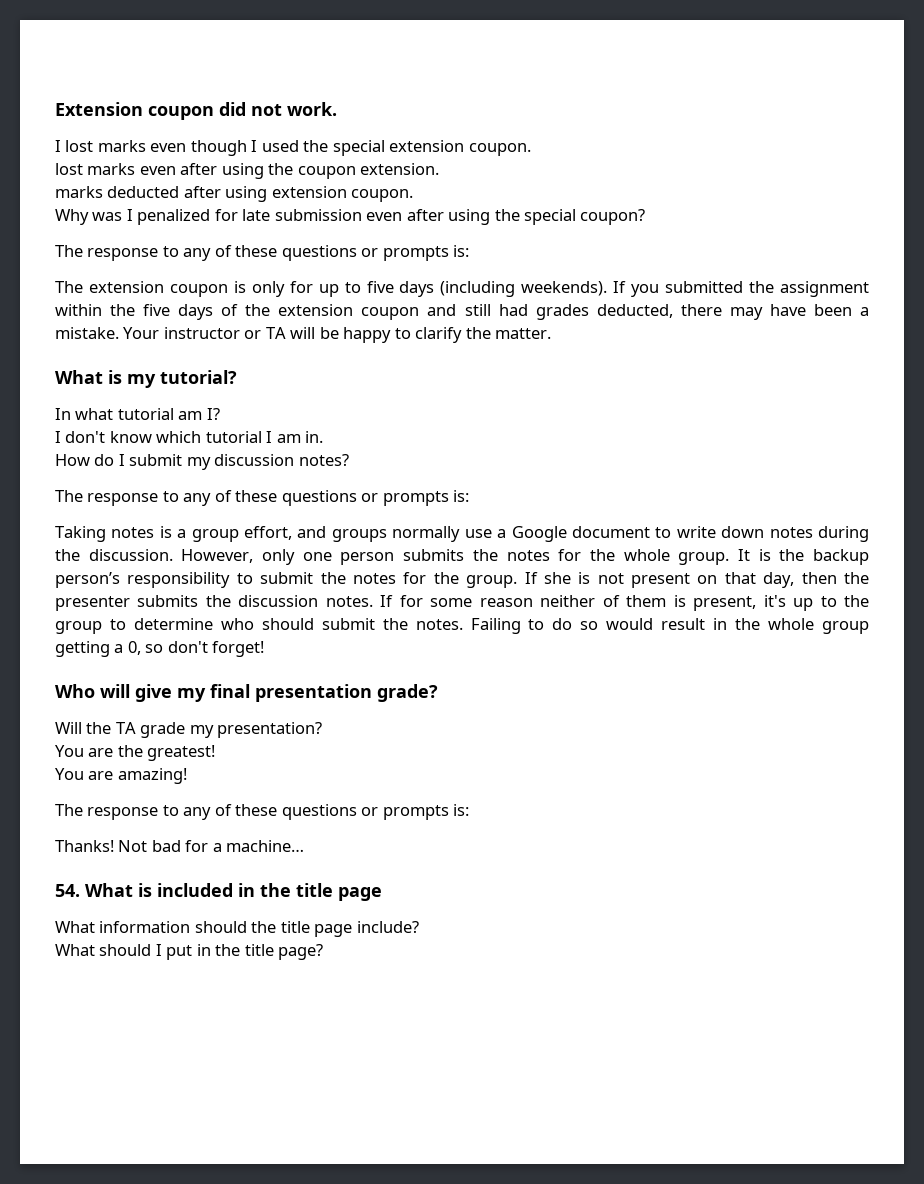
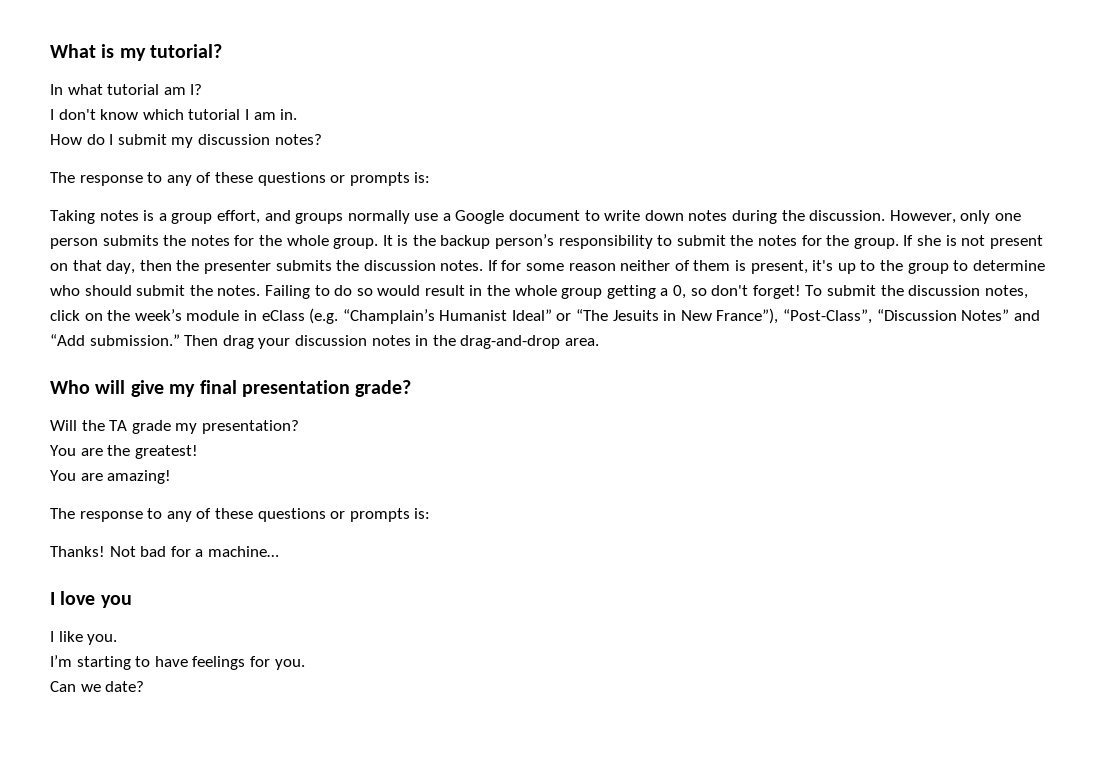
- Extension coupon did not work.
- I lost marks even though I used the special extension coupon.
- lost marks even after using the coupon extension.
- marks deducted after using extension coupon.
- Why was I penalized for late submission even after using the special coupon?
- The response to any of these questions or prompts is:
- The extension coupon is only for up to five days (including weekends). If you submitted the assignment within the five days of the extension coupon and still had grades deducted, there may have been a mistake. Your instructor or TA will be happy to clarify the matter.
+ To submit the discussion notes, click on the week’s module in eClass (e.g. “Champlain’s Humanist Ideal” or “The Jesuits in New France”), “Post-Class”, “Discussion Notes” and “Add submission.” Then drag your discussion notes in the drag-and-drop area.
- 54. What is included in the title page
- What information should the title page include?
- What should I put in the title page?
+ I love you
+ I like you.
+ I’m starting to have feelings for you.
+ Can we date?

